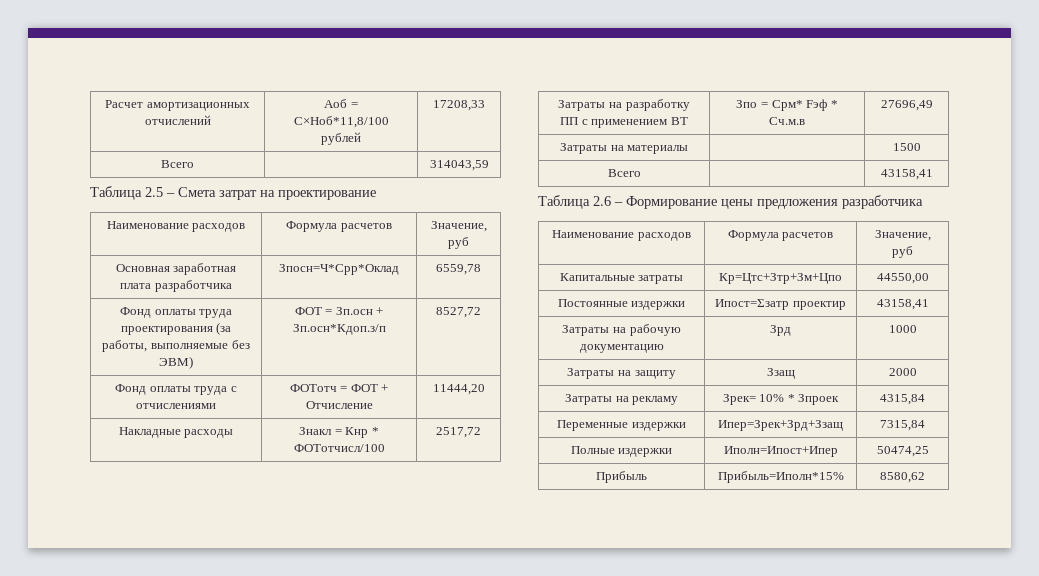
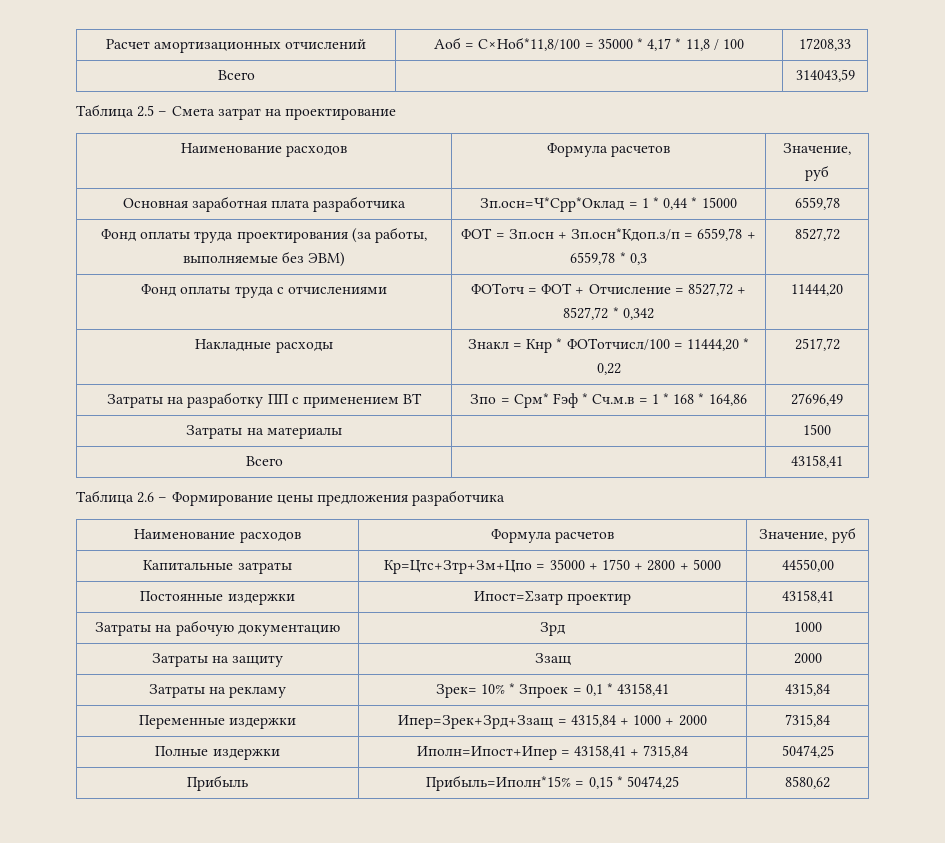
- Расчет амортизационных отчислений | Аоб = С×Ноб*11,8/100 рублей | 17208,33
+ Расчет амортизационных отчислений | Аоб = С×Ноб*11,8/100 = 35000 * 4,17 * 11,8 / 100 | 17208,33
- Основная заработная плата разработчика | Зпосн=Ч*Срр*Оклад | 6559,78
+ Основная заработная плата разработчика | Зп.осн=Ч*Срр*Оклад = 1 * 0,44 * 15000 | 6559,78
- Фонд оплаты труда проектирования (за работы, выполняемые без ЭВМ) | ФОТ = Зп.осн + Зп.осн*Кдоп.з/п | 8527,72
+ Фонд оплаты труда проектирования (за работы, выполняемые без ЭВМ) | ФОТ = Зп.осн + Зп.осн*Кдоп.з/п = 6559,78 + 6559,78 * 0,3 | 8527,72
- Фонд оплаты труда с отчислениями | ФОТотч = ФОТ + Отчисление | 11444,20
+ Фонд оплаты труда с отчислениями | ФОТотч = ФОТ + Отчисление = 8527,72 + 8527,72 * 0,342 | 11444,20
- Накладные расходы | Знакл = Кнр * ФОТотчисл/100 | 2517,72
+ Накладные расходы | Знакл = Кнр * ФОТотчисл/100 = 11444,20 * 0,22 | 2517,72
- Затраты на разработку ПП с применением ВТ | Зпо = Срм* Fэф * Сч.м.в | 27696,49
+ Затраты на разработку ПП с применением ВТ | Зпо = Срм* Fэф * Сч.м.в = 1 * 168 * 164,86 | 27696,49
- Капитальные затраты | Кр=Цтс+Зтр+Зм+Цпо | 44550,00
+ Капитальные затраты | Кр=Цтс+Зтр+Зм+Цпо = 35000 + 1750 + 2800 + 5000 | 44550,00
- Затраты на рекламу | Зрек= 10% * Зпроек | 4315,84
+ Затраты на рекламу | Зрек= 10% * Зпроек = 0,1 * 43158,41 | 4315,84
- Переменные издержки | Ипер=Зрек+Зрд+Ззащ | 7315,84
+ Переменные издержки | Ипер=Зрек+Зрд+Ззащ = 4315,84 + 1000 + 2000 | 7315,84
- Полные издержки | Иполн=Ипост+Ипер | 50474,25
+ Полные издержки | Иполн=Ипост+Ипер = 43158,41 + 7315,84 | 50474,25
- Прибыль | Прибыль=Иполн*15% | 8580,62
+ Прибыль | Прибыль=Иполн*15% = 0,15 * 50474,25 | 8580,62

